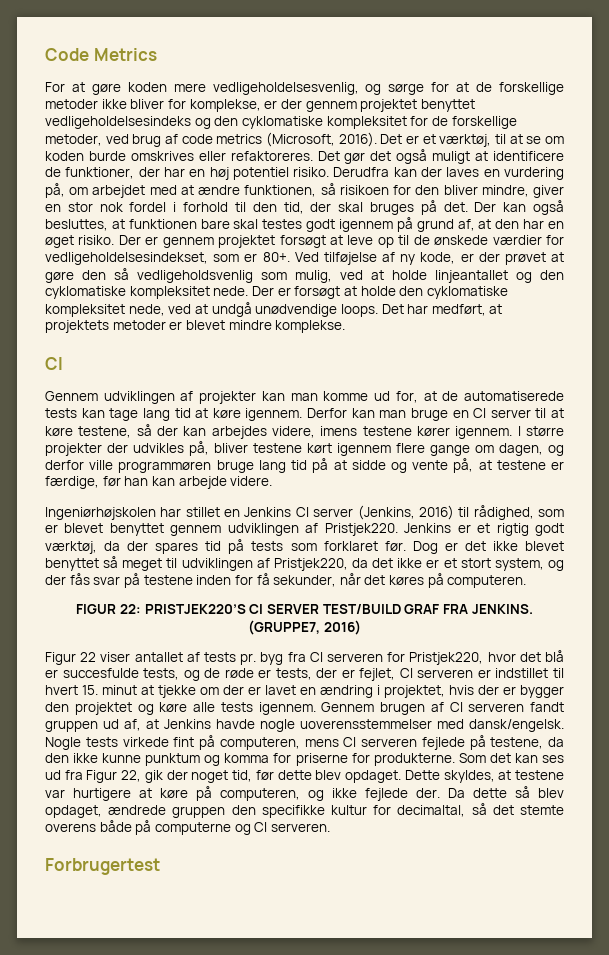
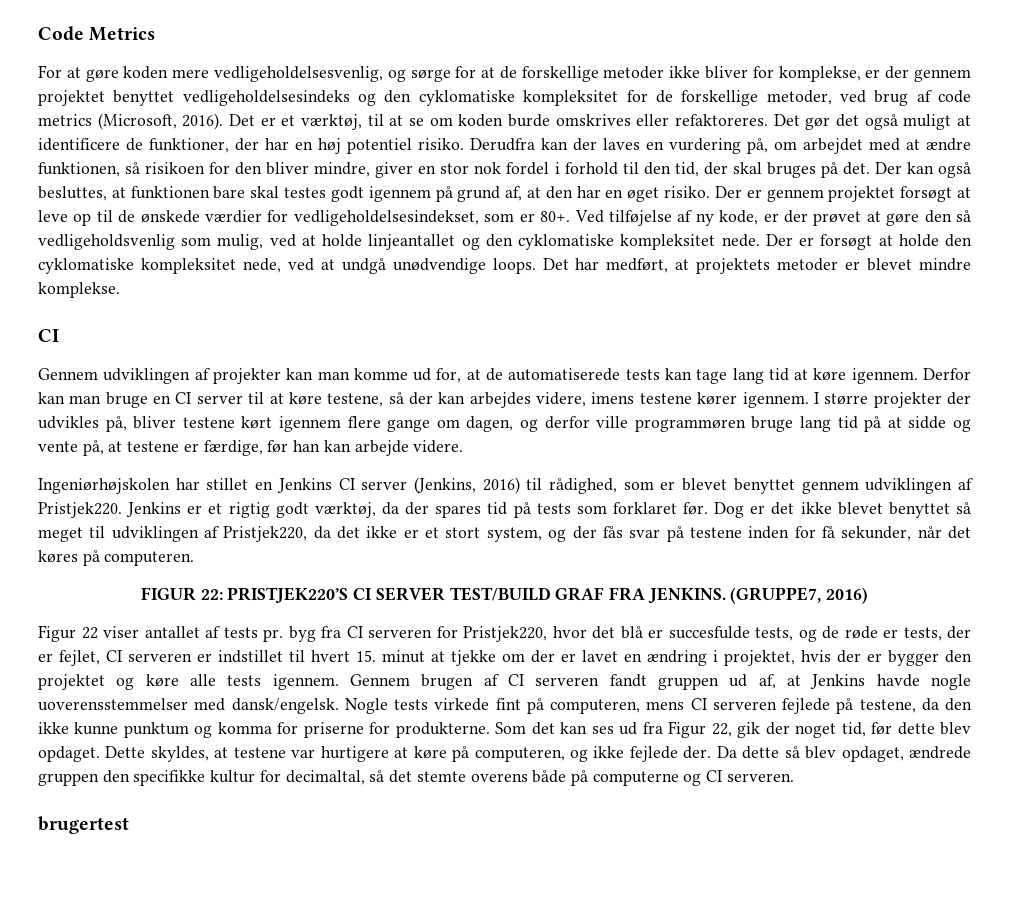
- Forbrugertest
+ brugertest

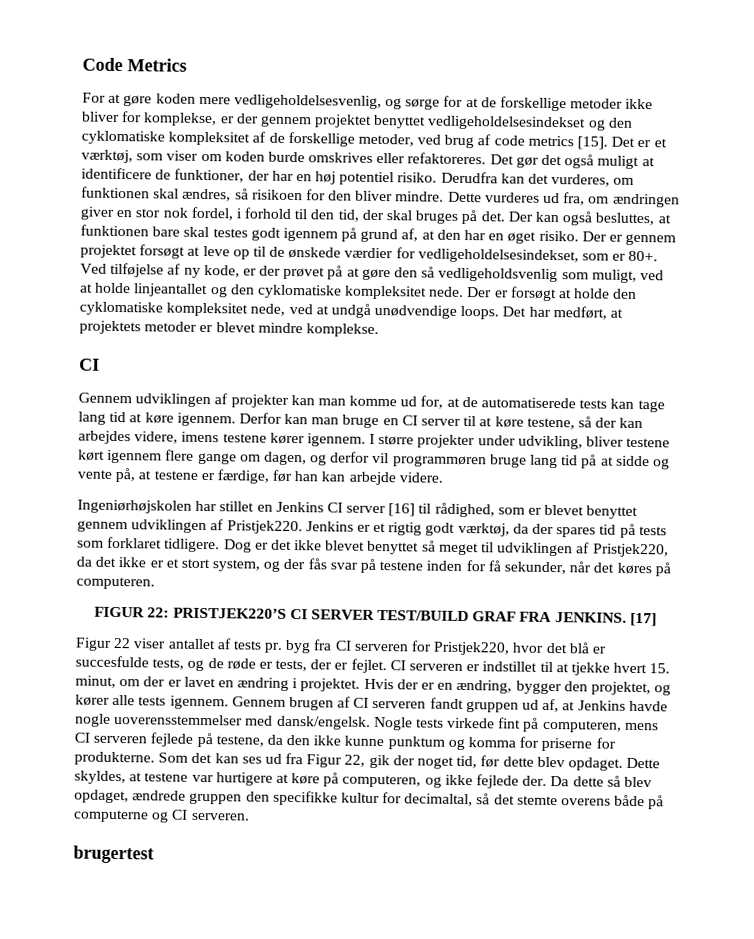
- For at gøre koden mere vedligeholdelsesvenlig, og sørge for at de forskellige metoder ikke bliver for komplekse, er der gennem projektet benyttet vedligeholdelsesindeks og den cyklomatiske kompleksitet for de forskellige metoder, ved brug af code metrics (Microsoft, 2016).
+ For at gøre koden mere vedligeholdelsesvenlig, og sørge for at de forskellige metoder ikke bliver for komplekse, er der gennem projektet benyttet vedligeholdelsesindekset og den cyklomatiske kompleksitet af de forskellige metoder, ved brug af code metrics [15].
- Det er et værktøj, til at se om koden burde omskrives eller refaktoreres.
+ Det er et værktøj, som viser om koden burde omskrives eller refaktoreres.
- Derudfra kan der laves en vurdering på, om arbejdet med at ændre funktionen, så risikoen for den bliver mindre, giver en stor nok fordel i forhold til den tid, der skal bruges på det.
+ Derudfra kan det vurderes, om funktionen skal ændres, så risikoen for den bliver mindre. Dette vurderes ud fra, om ændringen giver en stor nok fordel, i forhold til den tid, der skal bruges på det.
- Ved tilføjelse af ny kode, er der prøvet at gøre den så vedligeholdsvenlig som mulig, ved at holde linjeantallet og den cyklomatiske kompleksitet nede.
+ Ved tilføjelse af ny kode, er der prøvet på at gøre den så vedligeholdsvenlig som muligt, ved at holde linjeantallet og den cyklomatiske kompleksitet nede.
- I større projekter der udvikles på, bliver testene kørt igennem flere gange om dagen, og derfor ville programmøren bruge lang tid på at sidde og vente på, at testene er færdige, før han kan arbejde videre.
+ I større projekter under udvikling, bliver testene kørt igennem flere gange om dagen, og derfor vil programmøren bruge lang tid på at sidde og vente på, at testene er færdige, før han kan arbejde videre.
- Ingeniørhøjskolen har stillet en Jenkins CI server (Jenkins, 2016) til rådighed, som er blevet benyttet gennem udviklingen af Pristjek220.
+ Ingeniørhøjskolen har stillet en Jenkins CI server [16] til rådighed, som er blevet benyttet gennem udviklingen af Pristjek220.
- Jenkins er et rigtig godt værktøj, da der spares tid på tests som forklaret før.
+ Jenkins er et rigtig godt værktøj, da der spares tid på tests som forklaret tidligere.
- (GRUPPE7, 2016)
+ [17]
- Figur 22 viser antallet af tests pr. byg fra CI serveren for Pristjek220, hvor det blå er succesfulde tests, og de røde er tests, der er fejlet, CI serveren er indstillet til hvert 15. minut at tjekke om der er lavet en ændring i projektet, hvis der er bygger den projektet og køre alle tests igennem.
+ Figur 22 viser antallet af tests pr. byg fra CI serveren for Pristjek220, hvor det blå er succesfulde tests, og de røde er tests, der er fejlet. CI serveren er indstillet til at tjekke hvert 15. minut, om der er lavet en ændring i projektet. Hvis der er en ændring, bygger den projektet, og kører alle tests igennem.

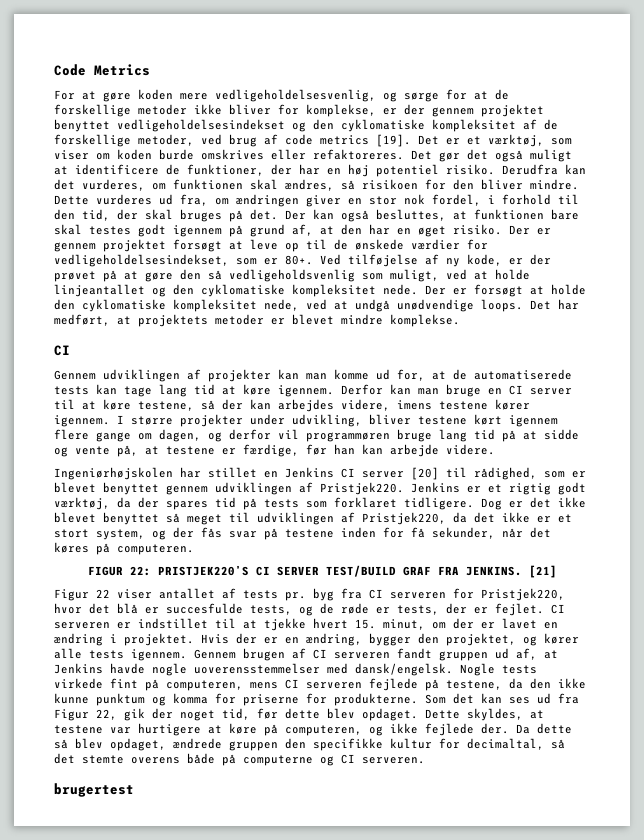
- For at gøre koden mere vedligeholdelsesvenlig, og sørge for at de forskellige metoder ikke bliver for komplekse, er der gennem projektet benyttet vedligeholdelsesindekset og den cyklomatiske kompleksitet af de forskellige metoder, ved brug af code metrics [15].
+ For at gøre koden mere vedligeholdelsesvenlig, og sørge for at de forskellige metoder ikke bliver for komplekse, er der gennem projektet benyttet vedligeholdelsesindekset og den cyklomatiske kompleksitet af de forskellige metoder, ved brug af code metrics [19].
- Ingeniørhøjskolen har stillet en Jenkins CI server [16] til rådighed, som er blevet benyttet gennem udviklingen af Pristjek220.
+ Ingeniørhøjskolen har stillet en Jenkins CI server [20] til rådighed, som er blevet benyttet gennem udviklingen af Pristjek220.
- [17]
+ [21]

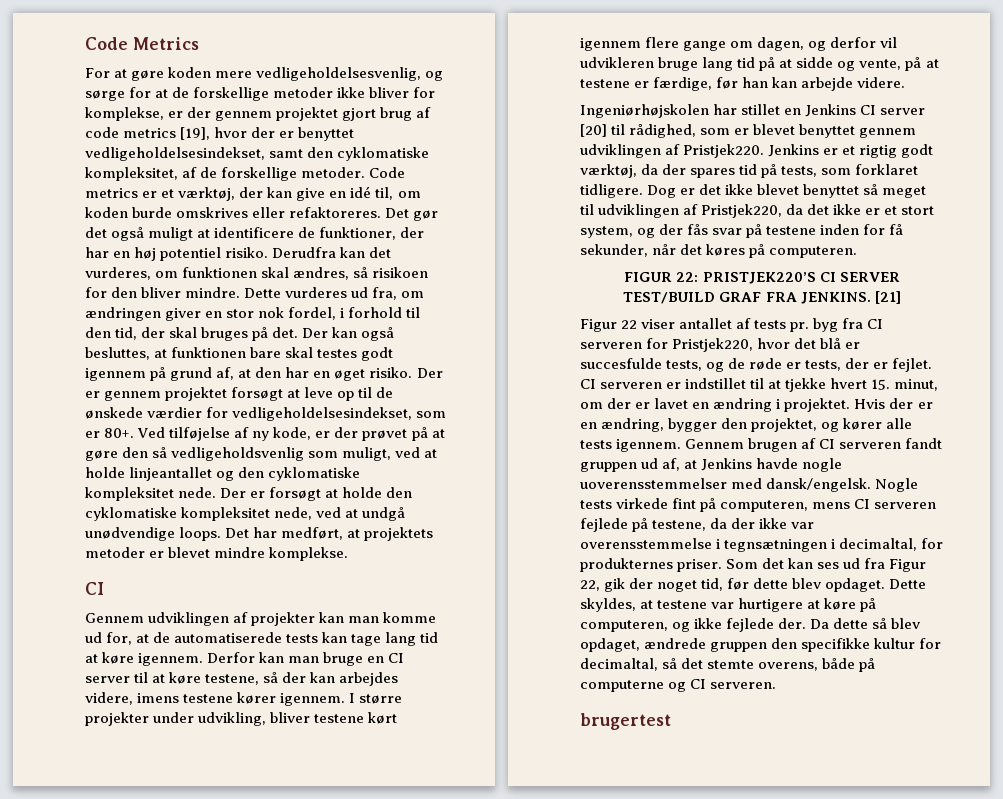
- For at gøre koden mere vedligeholdelsesvenlig, og sørge for at de forskellige metoder ikke bliver for komplekse, er der gennem projektet benyttet vedligeholdelsesindekset og den cyklomatiske kompleksitet af de forskellige metoder, ved brug af code metrics [19]. Det er et værktøj, som viser om koden burde omskrives eller refaktoreres.
+ For at gøre koden mere vedligeholdelsesvenlig, og sørge for at de forskellige metoder ikke bliver for komplekse, er der gennem projektet gjort brug af code metrics [19], hvor der er benyttet vedligeholdelsesindekset, samt den cyklomatiske kompleksitet, af de forskellige metoder. Code metrics er et værktøj, der kan give en idé til, om koden burde omskrives eller refaktoreres.
- I større projekter under udvikling, bliver testene kørt igennem flere gange om dagen, og derfor vil programmøren bruge lang tid på at sidde og vente på, at testene er færdige, før han kan arbejde videre.
+ I større projekter under udvikling, bliver testene kørt igennem flere gange om dagen, og derfor vil udvikleren bruge lang tid på at sidde og vente, på at testene er færdige, før han kan arbejde videre.
- Jenkins er et rigtig godt værktøj, da der spares tid på tests som forklaret tidligere.
+ Jenkins er et rigtig godt værktøj, da der spares tid på tests, som forklaret tidligere.
- Nogle tests virkede fint på computeren, mens CI serveren fejlede på testene, da den ikke kunne punktum og komma for priserne for produkterne.
+ Nogle tests virkede fint på computeren, mens CI serveren fejlede på testene, da der ikke var overensstemmelse i tegnsætningen i decimaltal, for produkternes priser.
- Da dette så blev opdaget, ændrede gruppen den specifikke kultur for decimaltal, så det stemte overens både på computerne og CI serveren.
+ Da dette så blev opdaget, ændrede gruppen den specifikke kultur for decimaltal, så det stemte overens, både på computerne og CI serveren.

